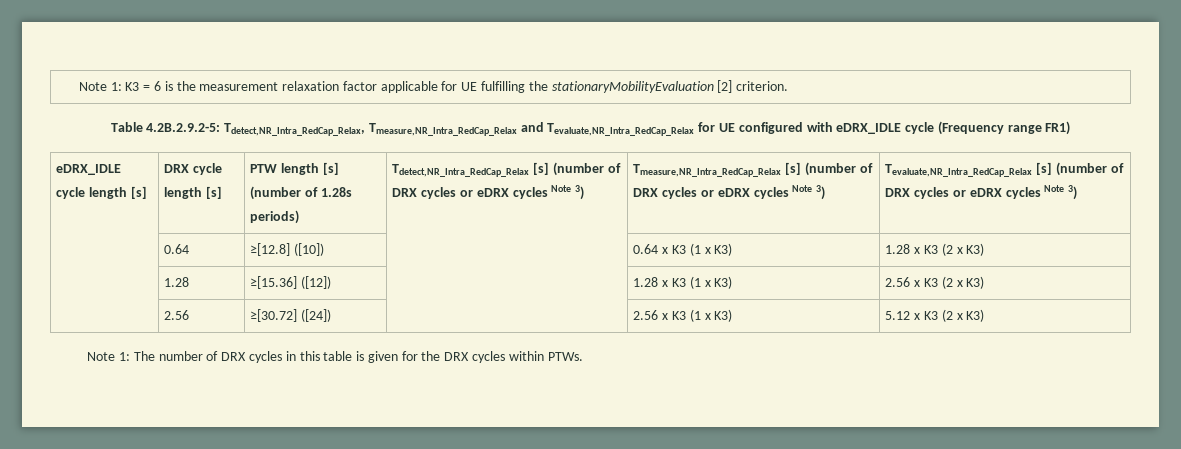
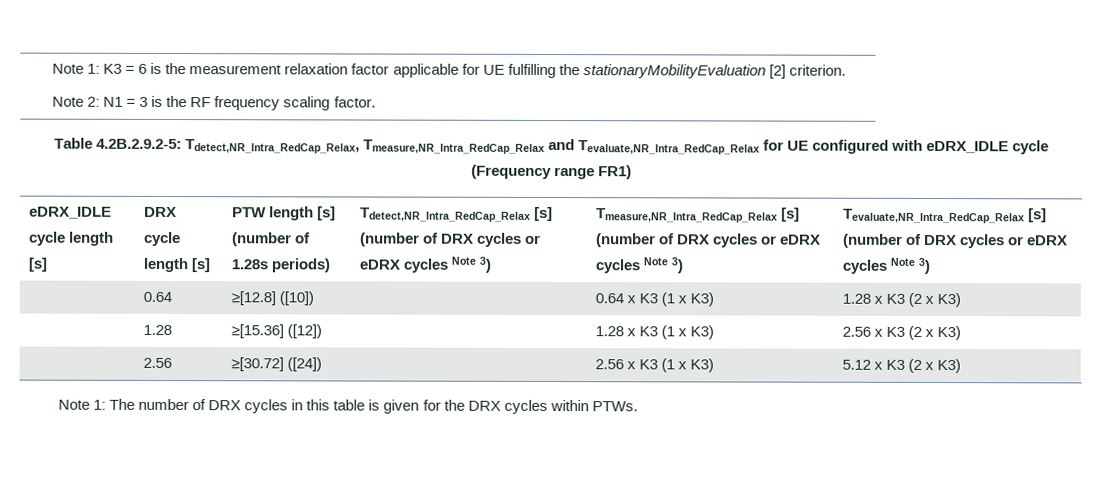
  Note 1: K3 = 6 is the measurement relaxation factor applicable for UE fulfilling the stationaryMobilityEvaluation [2] criterion.
+ Note 2: N1 = 3 is the RF frequency scaling factor.

